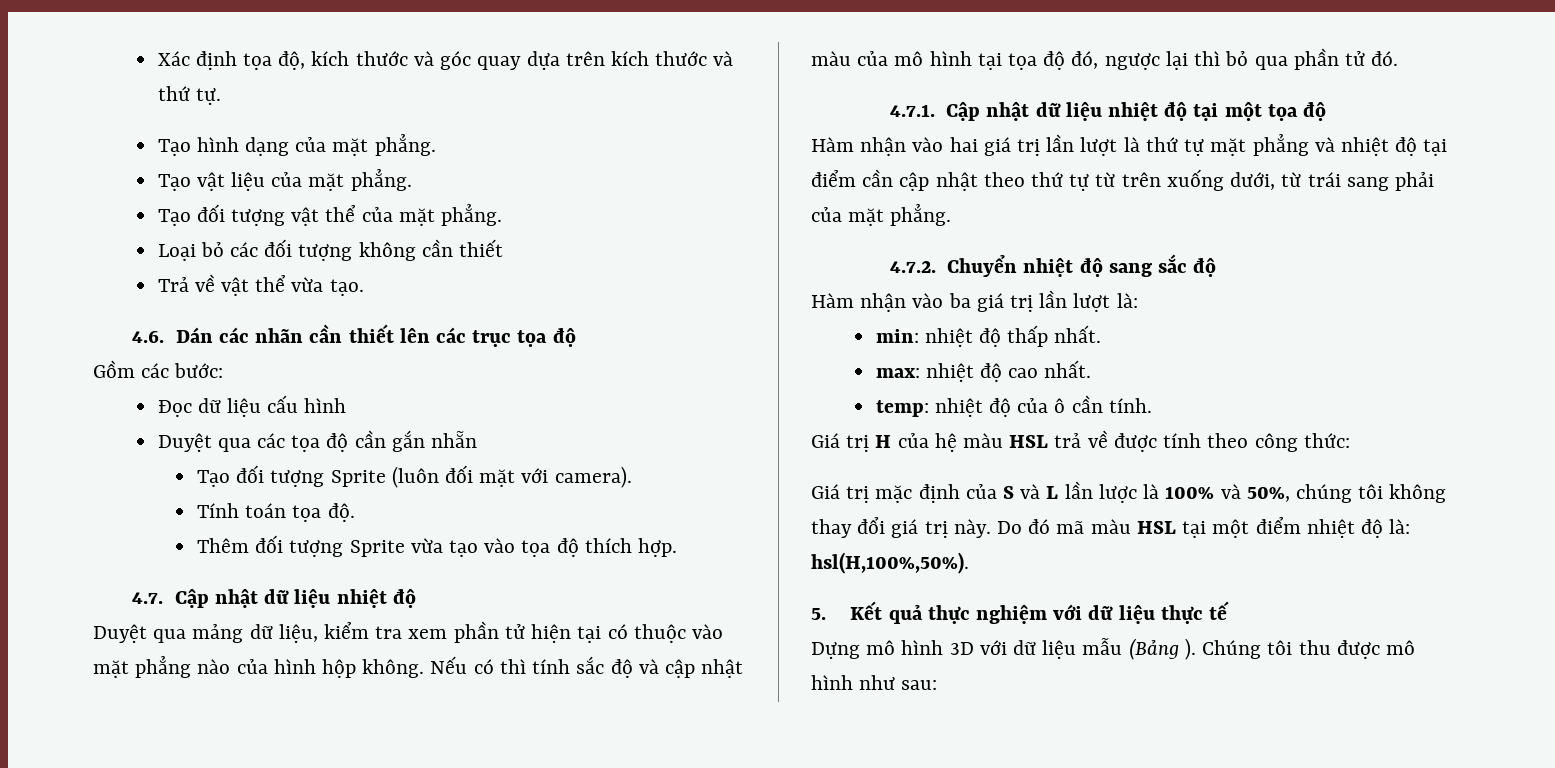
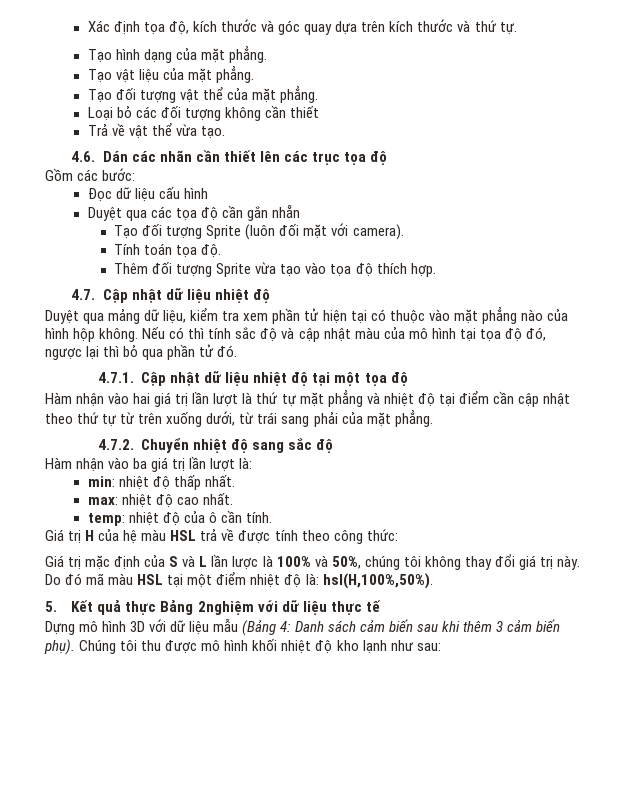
- 5. Kết quả thực nghiệm với dữ liệu thực tế
+ 5. Kết quả thực Bảng 2nghiệm với dữ liệu thực tế
- Dựng mô hình 3D với dữ liệu mẫu (Bảng ).
+ Dựng mô hình 3D với dữ liệu mẫu (Bảng 4: Danh sách cảm biến sau khi thêm 3 cảm biến phụ).
- Chúng tôi thu được mô hình như sau:
+ Chúng tôi thu được mô hình khối nhiệt độ kho lạnh như sau:

